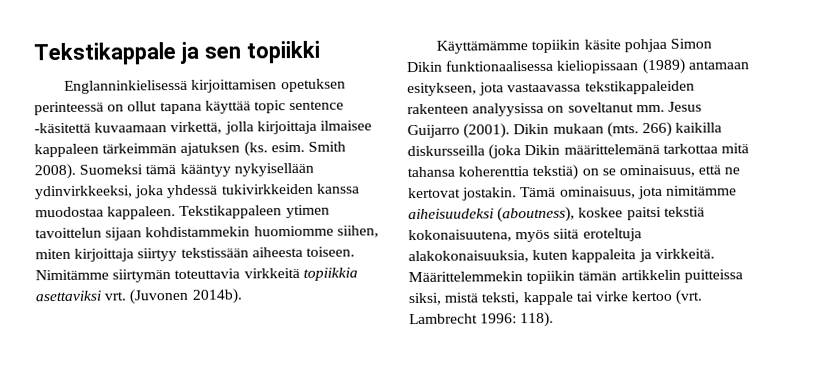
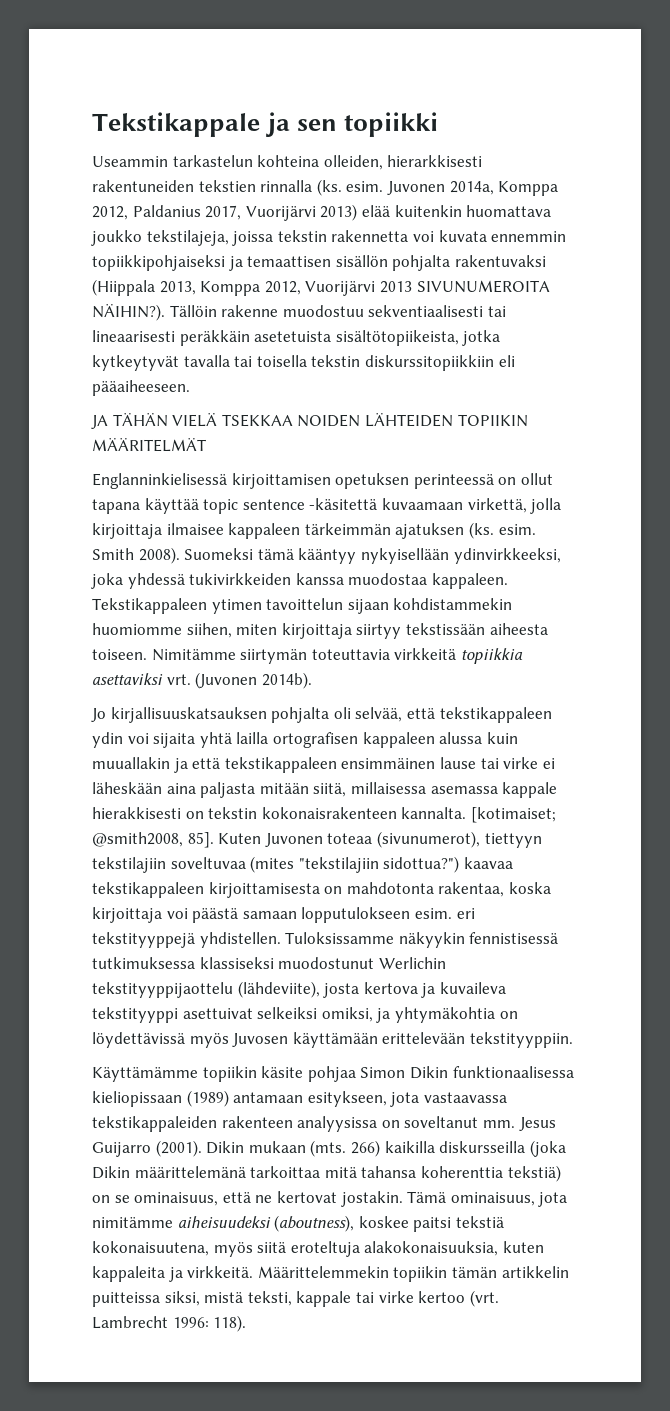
+ Useammin tarkastelun kohteina olleiden, hierarkkisesti rakentuneiden tekstien rinnalla (ks. esim. Juvonen 2014a, Komppa 2012, Paldanius 2017, Vuorijärvi 2013) elää kuitenkin huomattava joukko tekstilajeja, joissa tekstin rakennetta voi kuvata ennemmin topiikkipohjaiseksi ja temaattisen sisällön pohjalta rakentuvaksi (Hiippala 2013, Komppa 2012, Vuorijärvi 2013 SIVUNUMEROITA NÄIHIN?). Tällöin rakenne muodostuu sekventiaalisesti tai lineaarisesti peräkkäin asetetuista sisältötopiikeista, jotka kytkeytyvät tavalla tai toisella tekstin diskurssitopiikkiin eli pääaiheeseen.
+ JA TÄHÄN VIELÄ TSEKKAA NOIDEN LÄHTEIDEN TOPIIKIN MÄÄRITELMÄT
+ Jo kirjallisuuskatsauksen pohjalta oli selvää, että tekstikappaleen ydin voi sijaita yhtä lailla ortografisen kappaleen alussa kuin muuallakin ja että tekstikappaleen ensimmäinen lause tai virke ei läheskään aina paljasta mitään siitä, millaisessa asemassa kappale hierakkisesti on tekstin kokonaisrakenteen kannalta. [kotimaiset; @smith2008, 85]. Kuten Juvonen toteaa (sivunumerot), tiettyyn tekstilajiin soveltuvaa (mites "tekstilajiin sidottua?") kaavaa tekstikappaleen kirjoittamisesta on mahdotonta rakentaa, koska kirjoittaja voi päästä samaan lopputulokseen esim. eri tekstityyppejä yhdistellen. Tuloksissamme näkyykin fennistisessä tutkimuksessa klassiseksi muodostunut Werlichin tekstityyppijaottelu (lähdeviite), josta kertova ja kuvaileva tekstityyppi asettuivat selkeiksi omiksi, ja yhtymäkohtia on löydettävissä myös Juvosen käyttämään erittelevään tekstityyppiin.
- 266) kaikilla diskursseilla (joka Dikin määrittelemänä tarkottaa mitä tahansa koherenttia tekstiä) on se ominaisuus, että ne kertovat jostakin.
+ 266) kaikilla diskursseilla (joka Dikin määrittelemänä tarkoittaa mitä tahansa koherenttia tekstiä) on se ominaisuus, että ne kertovat jostakin.

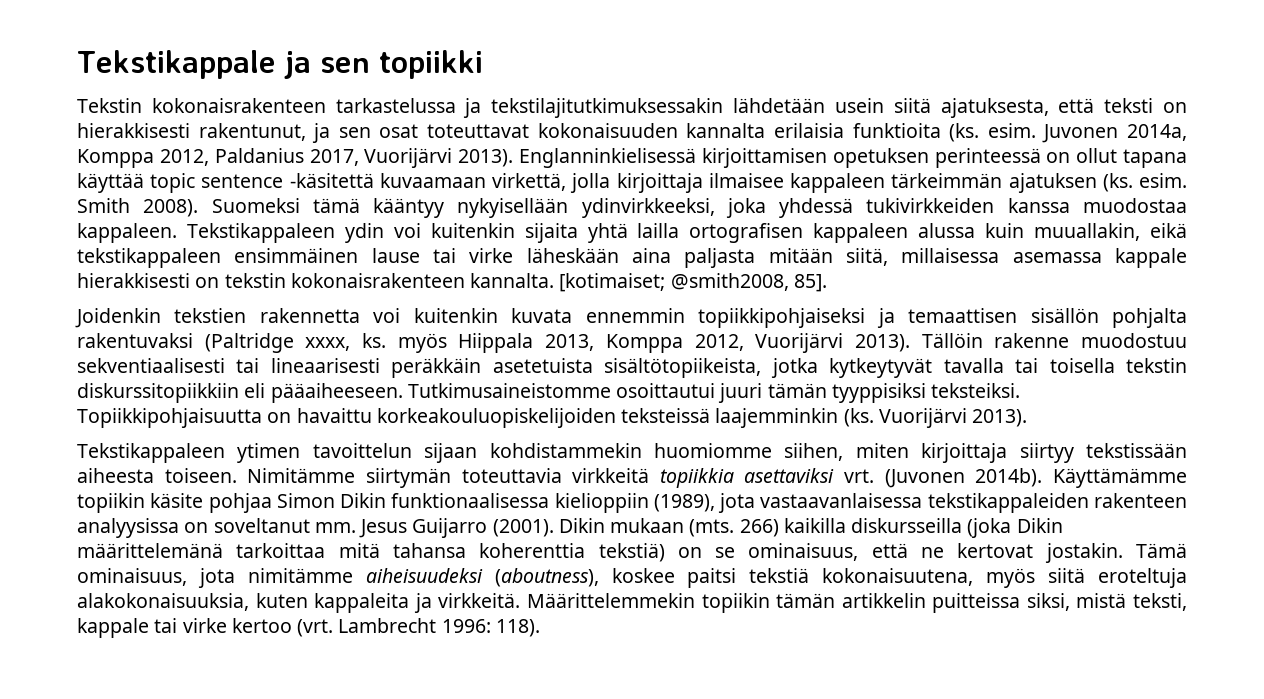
- Useammin tarkastelun kohteina olleiden, hierarkkisesti rakentuneiden tekstien rinnalla (ks. esim.
+ Tekstin kokonaisrakenteen tarkastelussa ja tekstilajitutkimuksessakin lähdetään usein siitä ajatuksesta, että teksti on hierakkisesti rakentunut, ja sen osat toteuttavat kokonaisuuden kannalta erilaisia funktioita (ks. esim.
- Juvonen 2014a, Komppa 2012, Paldanius 2017, Vuorijärvi 2013) elää kuitenkin huomattava joukko tekstilajeja, joissa tekstin rakennetta voi kuvata ennemmin topiikkipohjaiseksi ja temaattisen sisällön pohjalta rakentuvaksi (Hiippala 2013, Komppa 2012, Vuorijärvi 2013 SIVUNUMEROITA NÄIHIN?). Tällöin rakenne muodostuu sekventiaalisesti tai lineaarisesti peräkkäin asetetuista sisältötopiikeista, jotka kytkeytyvät tavalla tai toisella tekstin diskurssitopiikkiin eli pääaiheeseen.
- JA TÄHÄN VIELÄ TSEKKAA NOIDEN LÄHTEIDEN TOPIIKIN MÄÄRITELMÄT
- Englanninkielisessä kirjoittamisen opetuksen perinteessä on ollut tapana käyttää topic sentence -käsitettä kuvaamaan virkettä, jolla kirjoittaja ilmaisee kappaleen tärkeimmän ajatuksen (ks. esim.
+ Juvonen 2014a, Komppa 2012, Paldanius 2017, Vuorijärvi 2013). Englanninkielisessä kirjoittamisen opetuksen perinteessä on ollut tapana käyttää topic sentence -käsitettä kuvaamaan virkettä, jolla kirjoittaja ilmaisee kappaleen tärkeimmän ajatuksen (ks. esim.
+ Tekstikappaleen ydin voi kuitenkin sijaita yhtä lailla ortografisen kappaleen alussa kuin muuallakin, eikä tekstikappaleen ensimmäinen lause tai virke läheskään aina paljasta mitään siitä, millaisessa asemassa kappale hierakkisesti on tekstin kokonaisrakenteen kannalta. [kotimaiset; @smith2008, 85].
+ Joidenkin tekstien rakennetta voi kuitenkin kuvata ennemmin topiikkipohjaiseksi ja temaattisen sisällön pohjalta rakentuvaksi (Paltridge xxxx, ks. myös Hiippala 2013, Komppa 2012, Vuorijärvi 2013). Tällöin rakenne muodostuu sekventiaalisesti tai lineaarisesti peräkkäin asetetuista sisältötopiikeista, jotka kytkeytyvät tavalla tai toisella tekstin diskurssitopiikkiin eli pääaiheeseen. Tutkimusaineistomme osoittautui juuri tämän tyyppisiksi teksteiksi. Topiikkipohjaisuutta on havaittu korkeakouluopiskelijoiden teksteissä laajemminkin (ks. Vuorijärvi 2013).
- (Juvonen 2014b).
- Jo kirjallisuuskatsauksen pohjalta oli selvää, että tekstikappaleen ydin voi sijaita yhtä lailla ortografisen kappaleen alussa kuin muuallakin ja että tekstikappaleen ensimmäinen lause tai virke ei läheskään aina paljasta mitään siitä, millaisessa asemassa kappale hierakkisesti on tekstin kokonaisrakenteen kannalta. [kotimaiset; @smith2008, 85]. Kuten Juvonen toteaa (sivunumerot), tiettyyn tekstilajiin soveltuvaa (mites "tekstilajiin sidottua?") kaavaa tekstikappaleen kirjoittamisesta on mahdotonta rakentaa, koska kirjoittaja voi päästä samaan lopputulokseen esim. eri tekstityyppejä yhdistellen. Tuloksissamme näkyykin fennistisessä tutkimuksessa klassiseksi muodostunut Werlichin tekstityyppijaottelu (lähdeviite), josta kertova ja kuvaileva tekstityyppi asettuivat selkeiksi omiksi, ja yhtymäkohtia on löydettävissä myös Juvosen käyttämään erittelevään tekstityyppiin.
- Käyttämämme topiikin käsite pohjaa Simon Dikin funktionaalisessa kieliopissaan (1989) antamaan esitykseen, jota vastaavassa tekstikappaleiden rakenteen analyysissa on soveltanut mm.
+ (Juvonen 2014b). Käyttämämme topiikin käsite pohjaa Simon Dikin funktionaalisessa kielioppiin (1989), jota vastaavanlaisessa tekstikappaleiden rakenteen analyysissa on soveltanut mm.

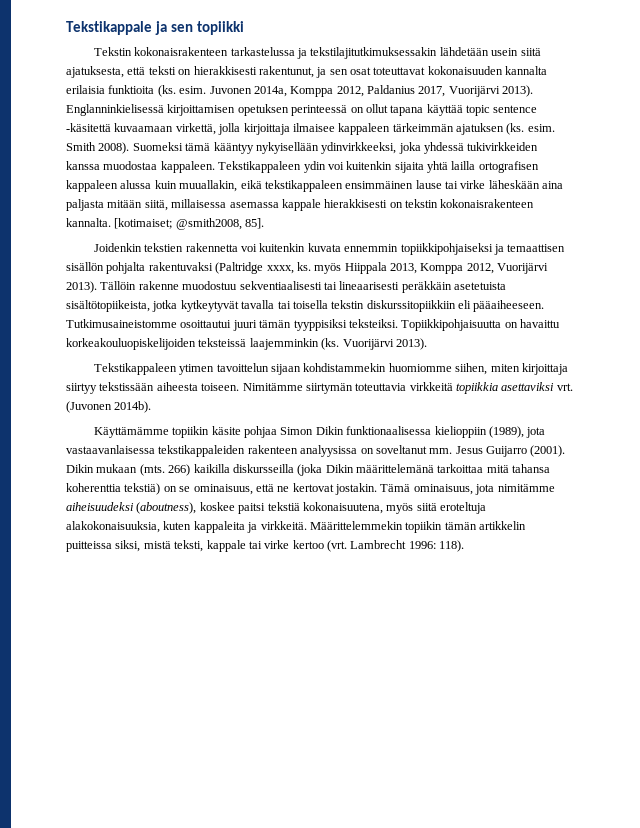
- (Juvonen 2014b). Käyttämämme topiikin käsite pohjaa Simon Dikin funktionaalisessa kielioppiin (1989), jota vastaavanlaisessa tekstikappaleiden rakenteen analyysissa on soveltanut mm.
+ (Juvonen 2014b).
+ Käyttämämme topiikin käsite pohjaa Simon Dikin funktionaalisessa kielioppiin (1989), jota vastaavanlaisessa tekstikappaleiden rakenteen analyysissa on soveltanut mm.

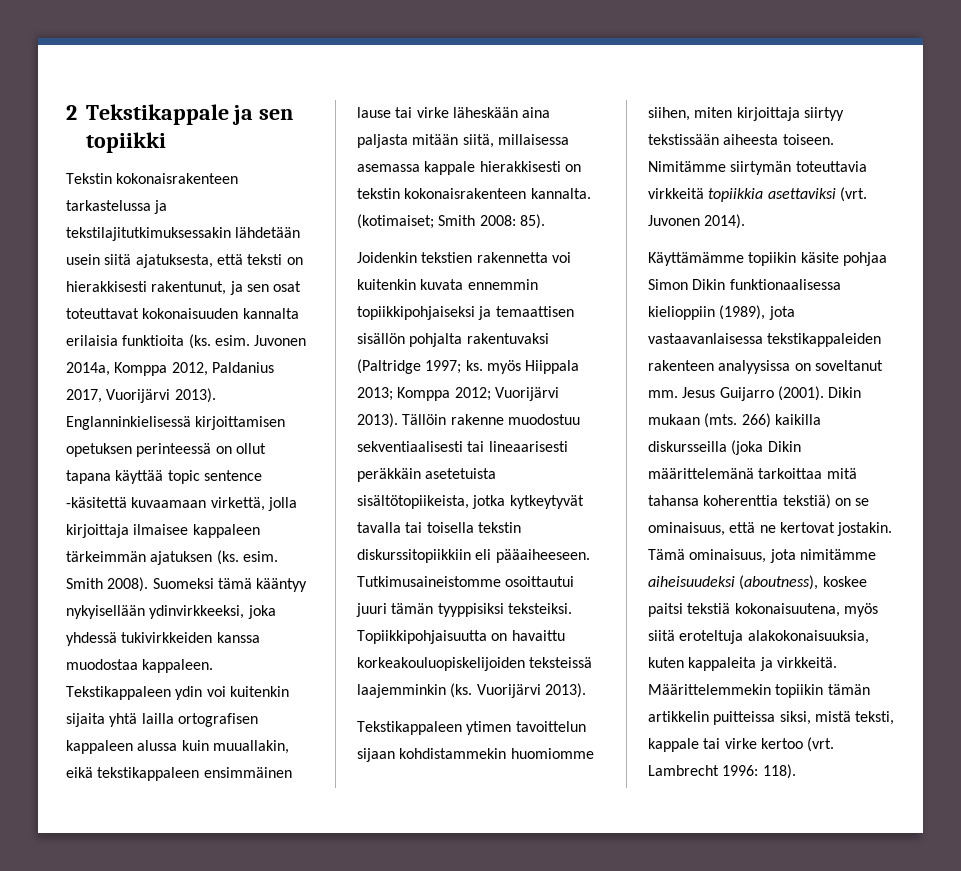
- Tekstikappale ja sen topiikki
+ 2 Tekstikappale ja sen topiikki
- [kotimaiset; @smith2008, 85].
+ (kotimaiset; Smith 2008: 85).
- Joidenkin tekstien rakennetta voi kuitenkin kuvata ennemmin topiikkipohjaiseksi ja temaattisen sisällön pohjalta rakentuvaksi (Paltridge xxxx, ks. myös Hiippala 2013, Komppa 2012, Vuorijärvi 2013).
+ Joidenkin tekstien rakennetta voi kuitenkin kuvata ennemmin topiikkipohjaiseksi ja temaattisen sisällön pohjalta rakentuvaksi (Paltridge 1997; ks. myös Hiippala 2013; Komppa 2012; Vuorijärvi 2013).
- Nimitämme siirtymän toteuttavia virkkeitä topiikkia asettaviksi vrt. (Juvonen 2014b).
+ Nimitämme siirtymän toteuttavia virkkeitä topiikkia asettaviksi (vrt. Juvonen 2014).

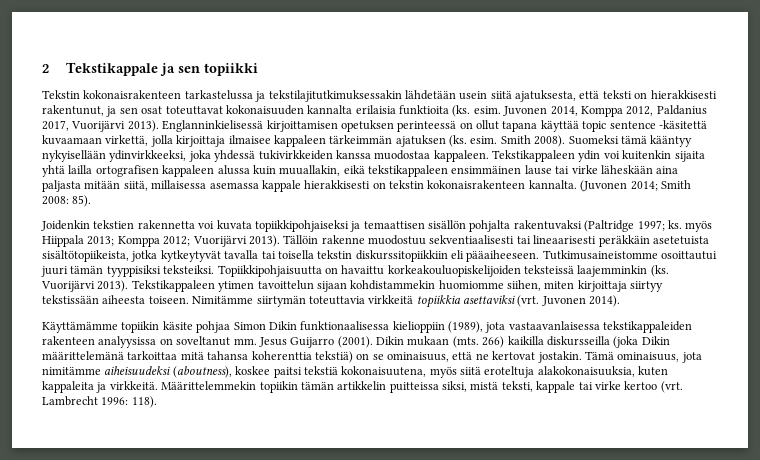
- Juvonen 2014a, Komppa 2012, Paldanius 2017, Vuorijärvi 2013).
+ Juvonen 2014, Komppa 2012, Paldanius 2017, Vuorijärvi 2013).
- (kotimaiset; Smith 2008: 85).
+ (Juvonen 2014; Smith 2008: 85).
- Joidenkin tekstien rakennetta voi kuitenkin kuvata ennemmin topiikkipohjaiseksi ja temaattisen sisällön pohjalta rakentuvaksi (Paltridge 1997; ks. myös Hiippala 2013; Komppa 2012; Vuorijärvi 2013).
+ Joidenkin tekstien rakennetta voi kuvata topiikkipohjaiseksi ja temaattisen sisällön pohjalta rakentuvaksi (Paltridge 1997; ks. myös Hiippala 2013; Komppa 2012; Vuorijärvi 2013).
- Topiikkipohjaisuutta on havaittu korkeakouluopiskelijoiden teksteissä laajemminkin (ks. Vuorijärvi 2013).
- Tekstikappaleen ytimen tavoittelun sijaan kohdistammekin huomiomme siihen, miten kirjoittaja siirtyy tekstissään aiheesta toiseen.
+ Topiikkipohjaisuutta on havaittu korkeakouluopiskelijoiden teksteissä laajemminkin (ks. Vuorijärvi 2013). Tekstikappaleen ytimen tavoittelun sijaan kohdistammekin huomiomme siihen, miten kirjoittaja siirtyy tekstissään aiheesta toiseen.

